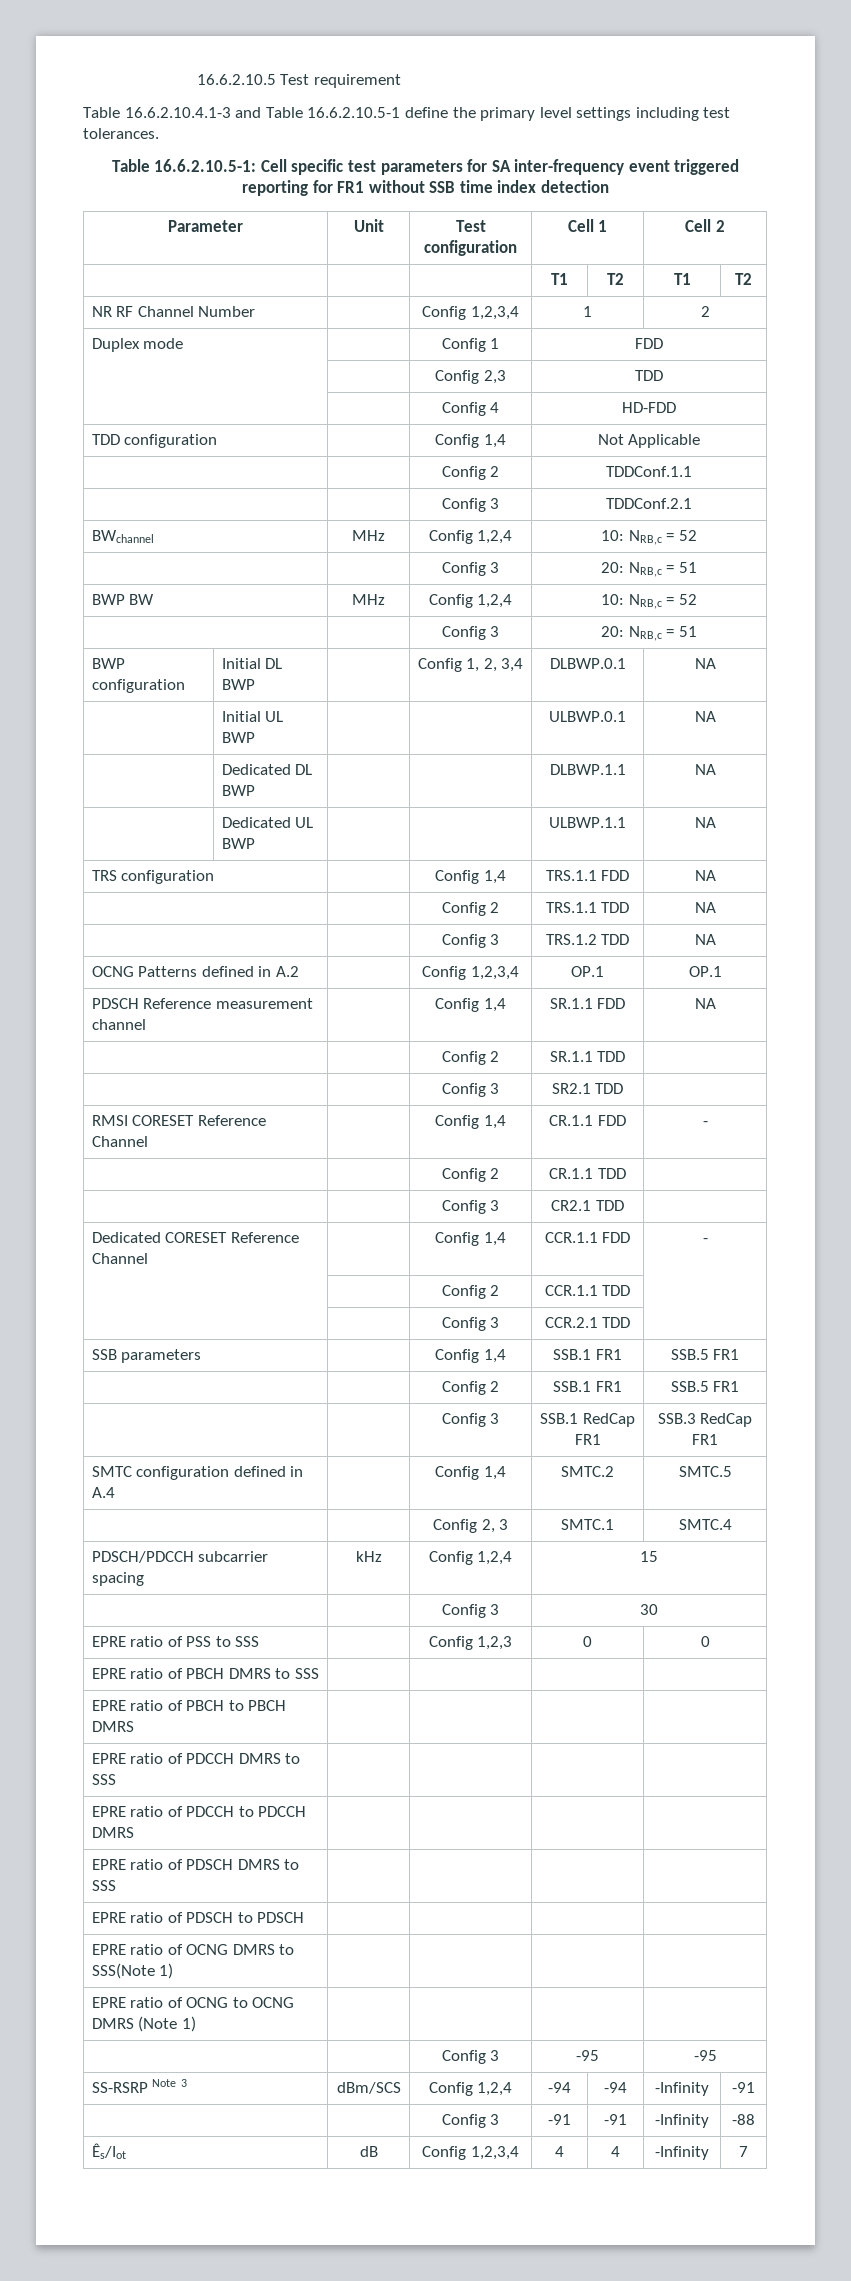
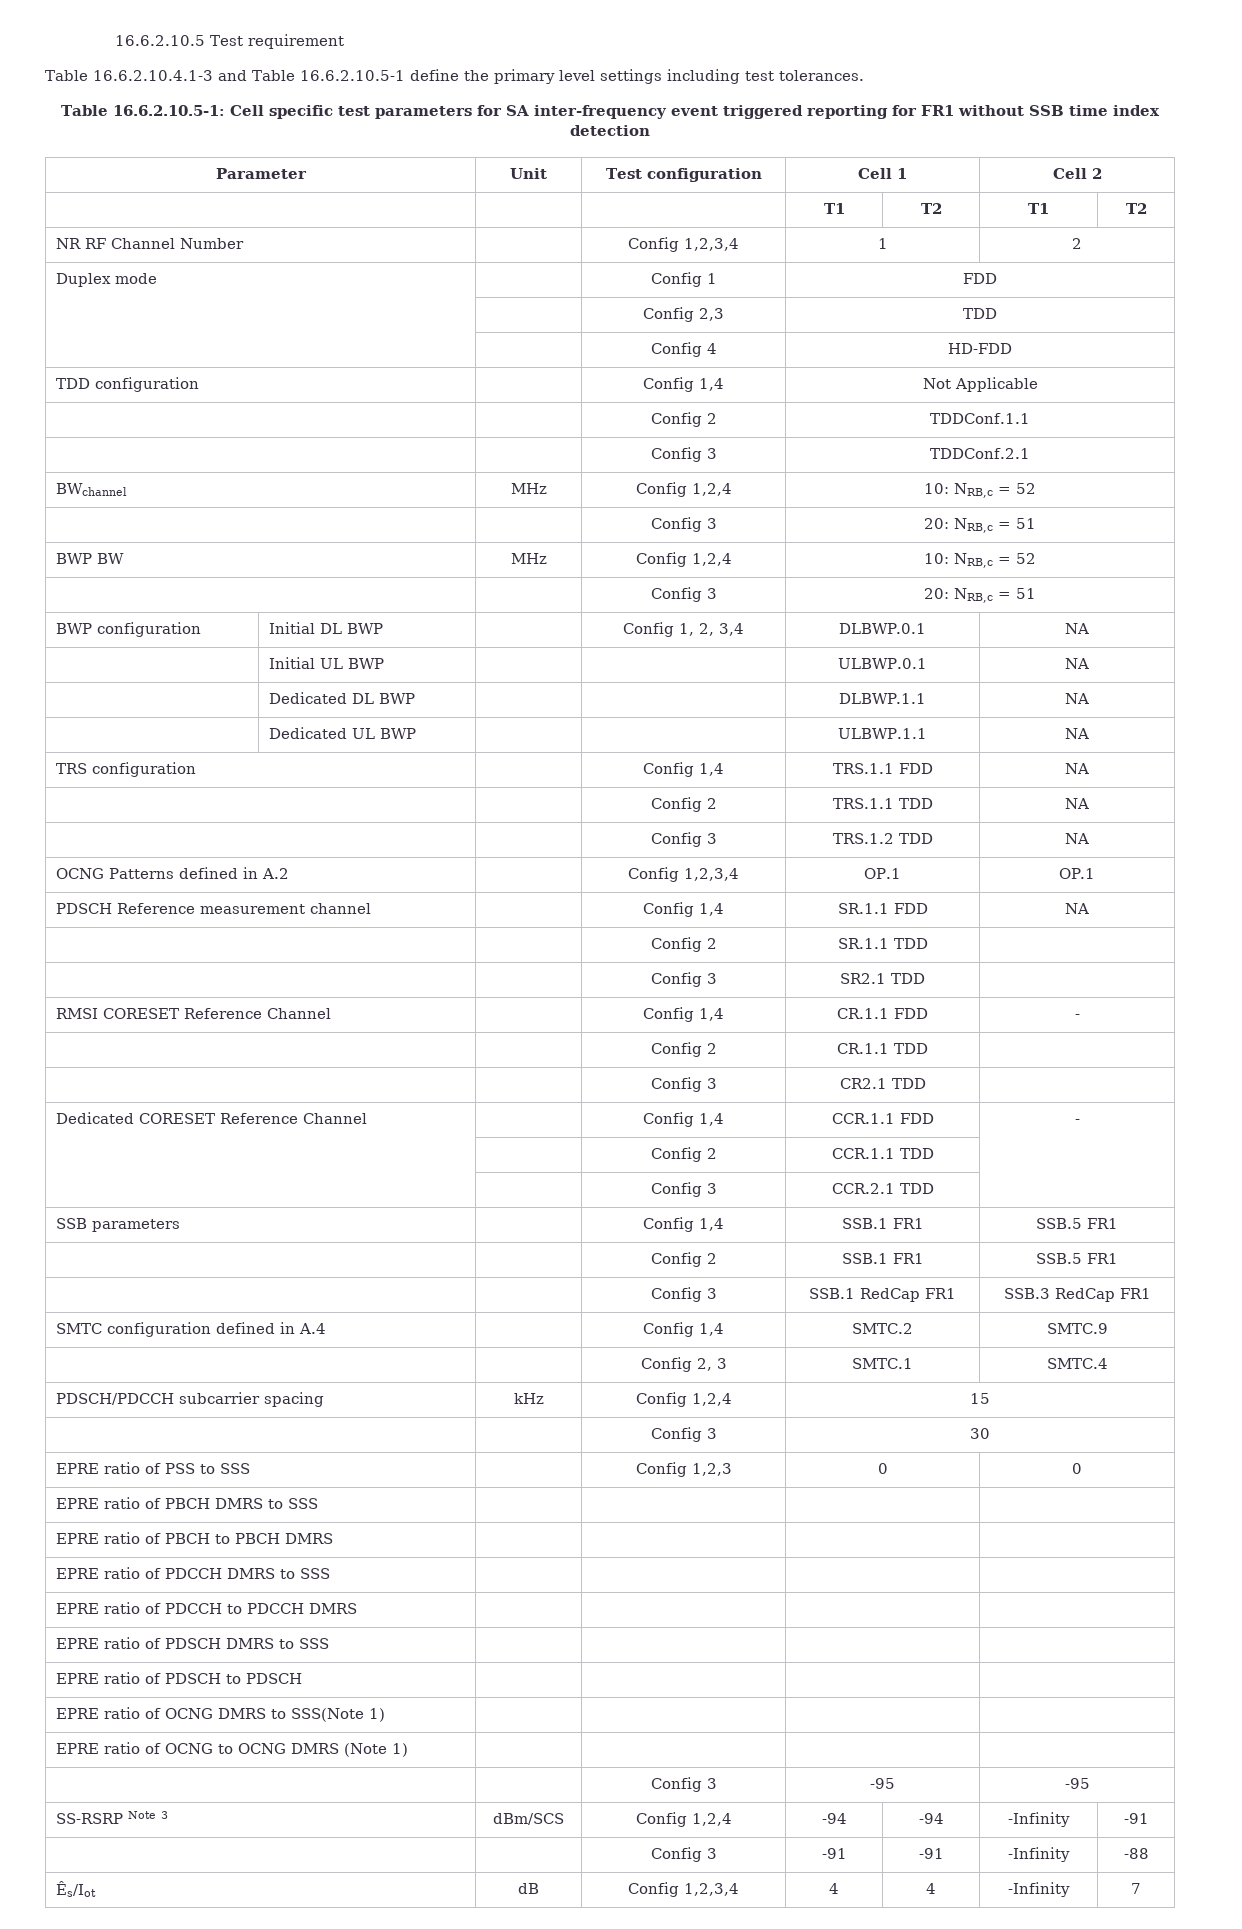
- SMTC configuration defined in A.4 | | Config 1,4 | SMTC.2 | SMTC.5
+ SMTC configuration defined in A.4 | | Config 1,4 | SMTC.2 | SMTC.9

